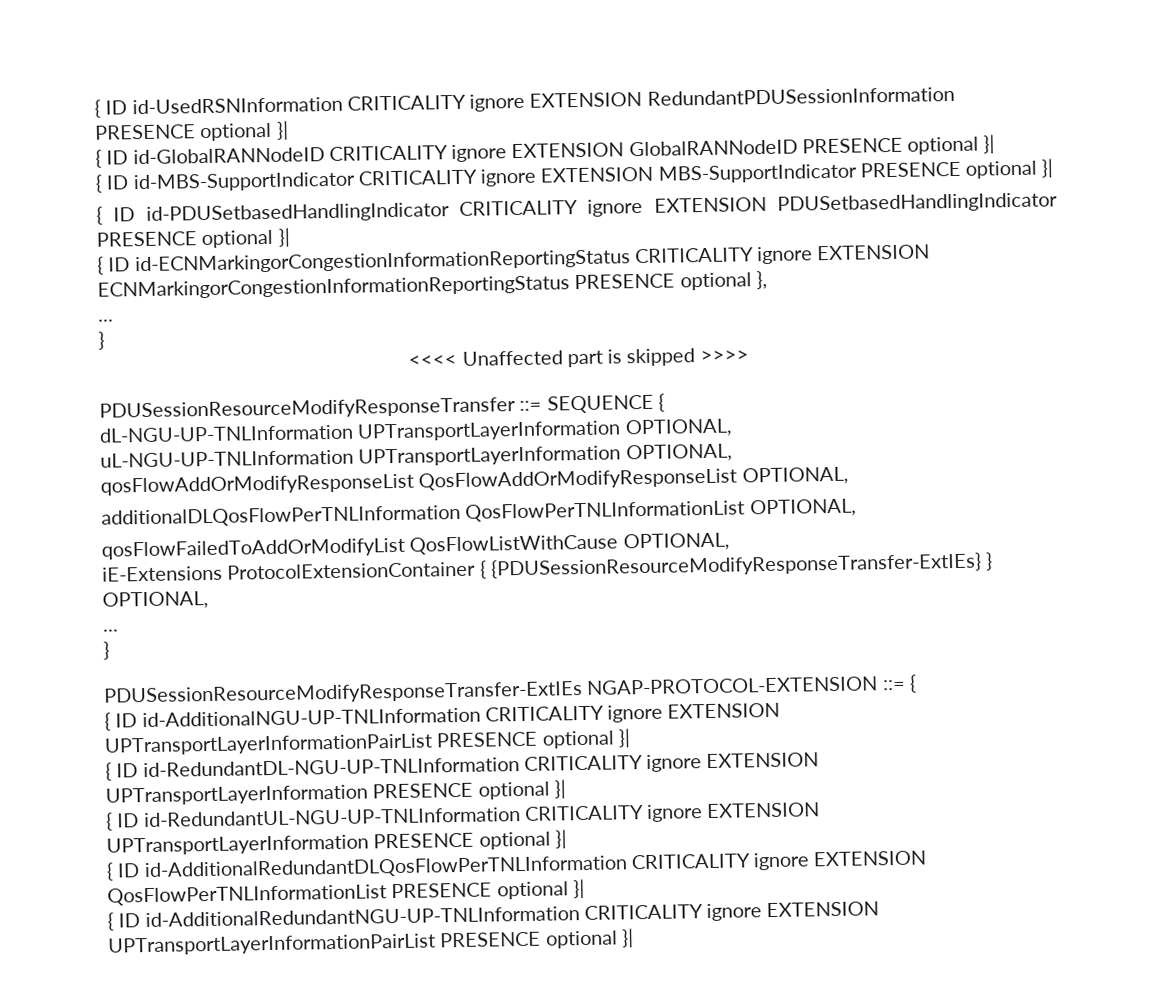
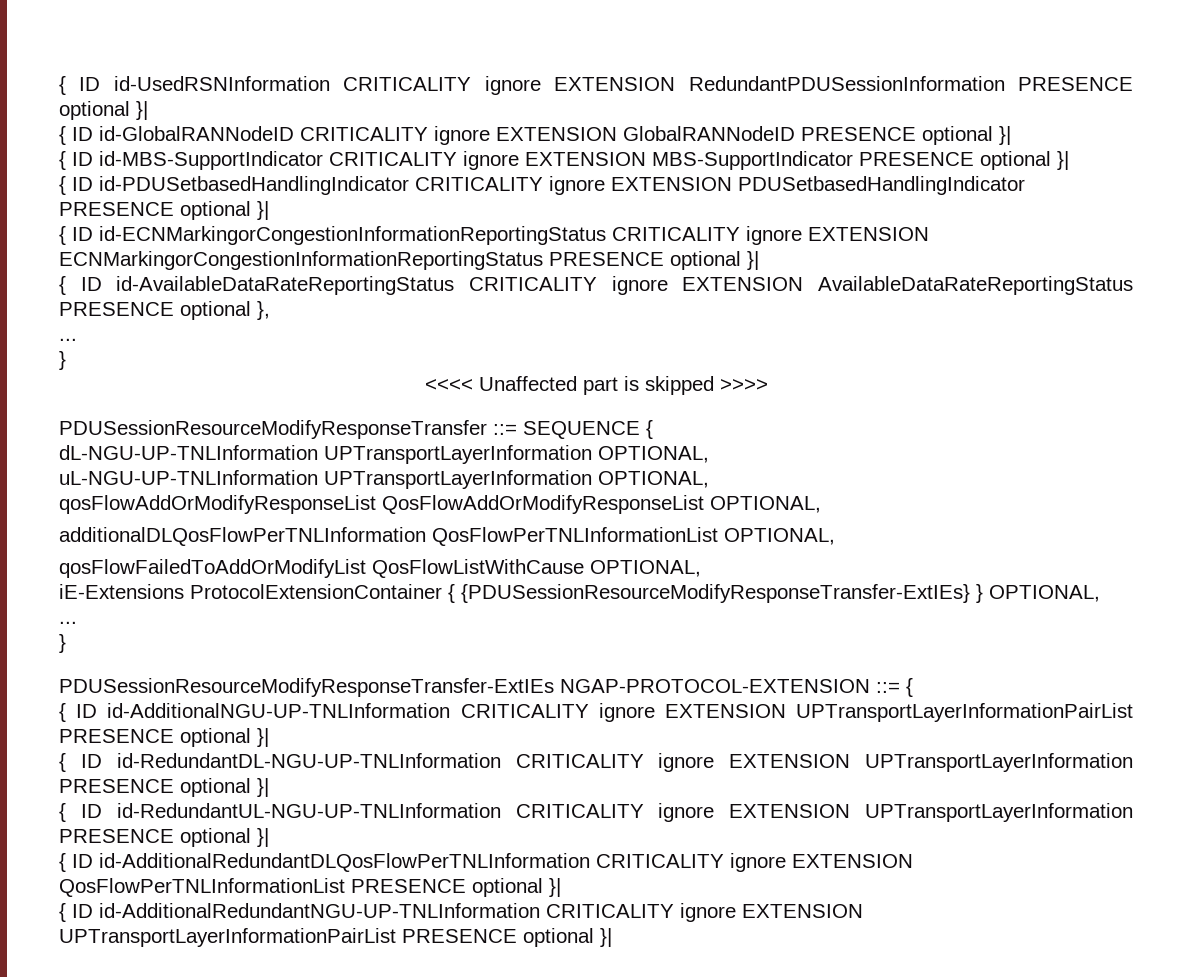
- { ID id-ECNMarkingorCongestionInformationReportingStatus CRITICALITY ignore EXTENSION ECNMarkingorCongestionInformationReportingStatus PRESENCE optional },
+ { ID id-ECNMarkingorCongestionInformationReportingStatus CRITICALITY ignore EXTENSION ECNMarkingorCongestionInformationReportingStatus PRESENCE optional }|
+ { ID id-AvailableDataRateReportingStatus CRITICALITY ignore EXTENSION AvailableDataRateReportingStatus PRESENCE optional },

